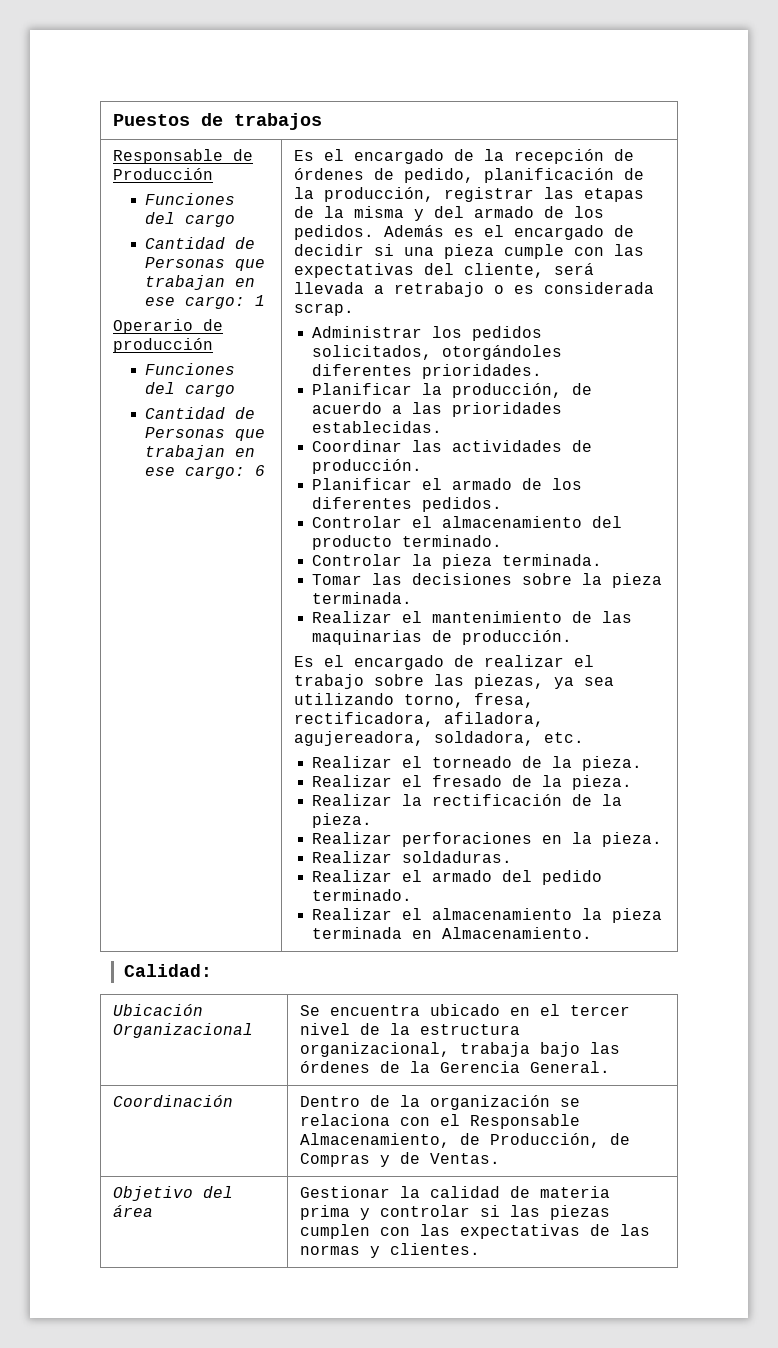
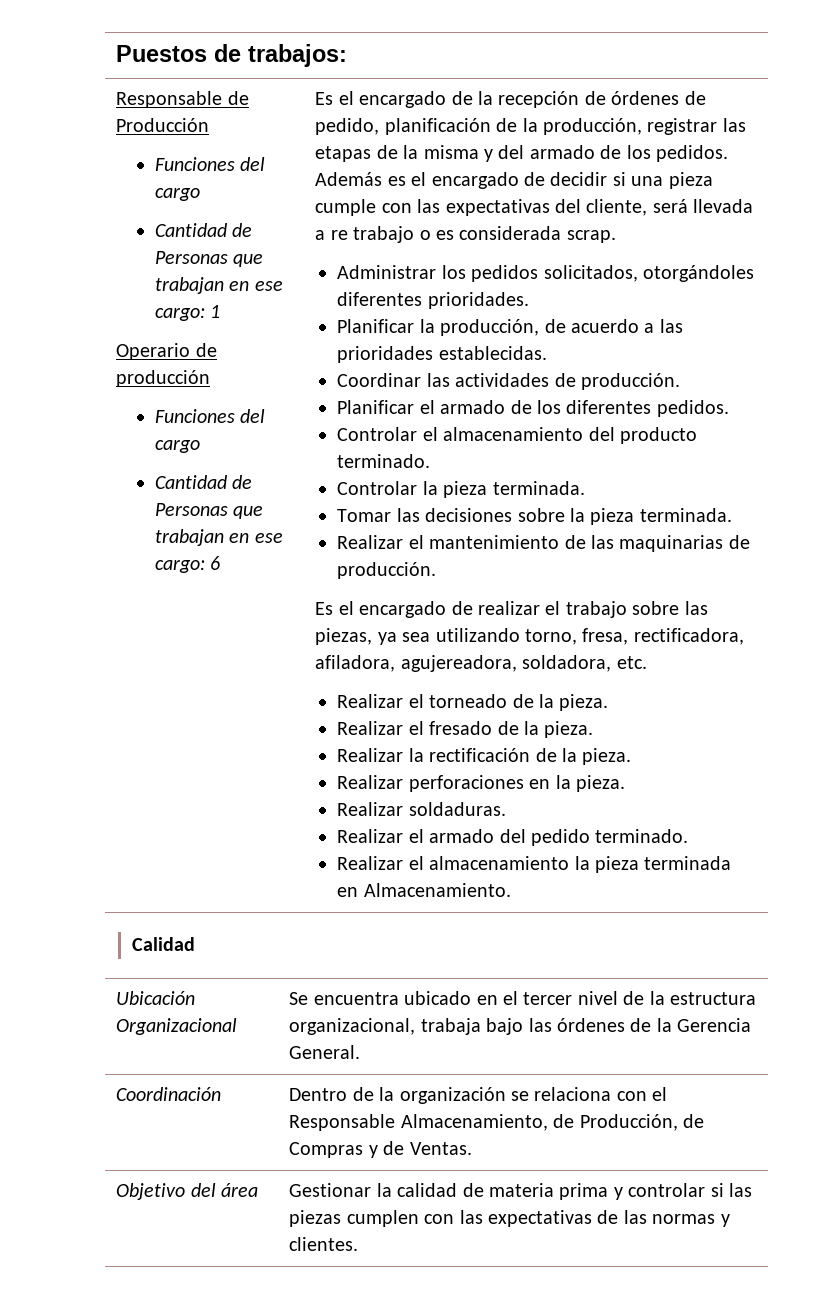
- Puestos de trabajos
+ Puestos de trabajos:
- Además es el encargado de decidir si una pieza cumple con las expectativas del cliente, será llevada a retrabajo o es considerada scrap.
+ Además es el encargado de decidir si una pieza cumple con las expectativas del cliente, será llevada a re trabajo o es considerada scrap.
- Calidad:
+ Calidad

